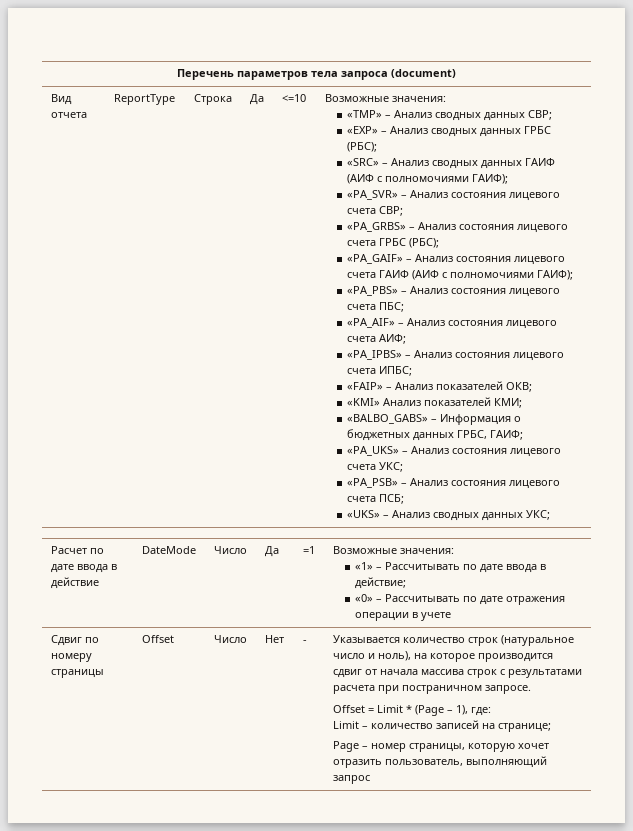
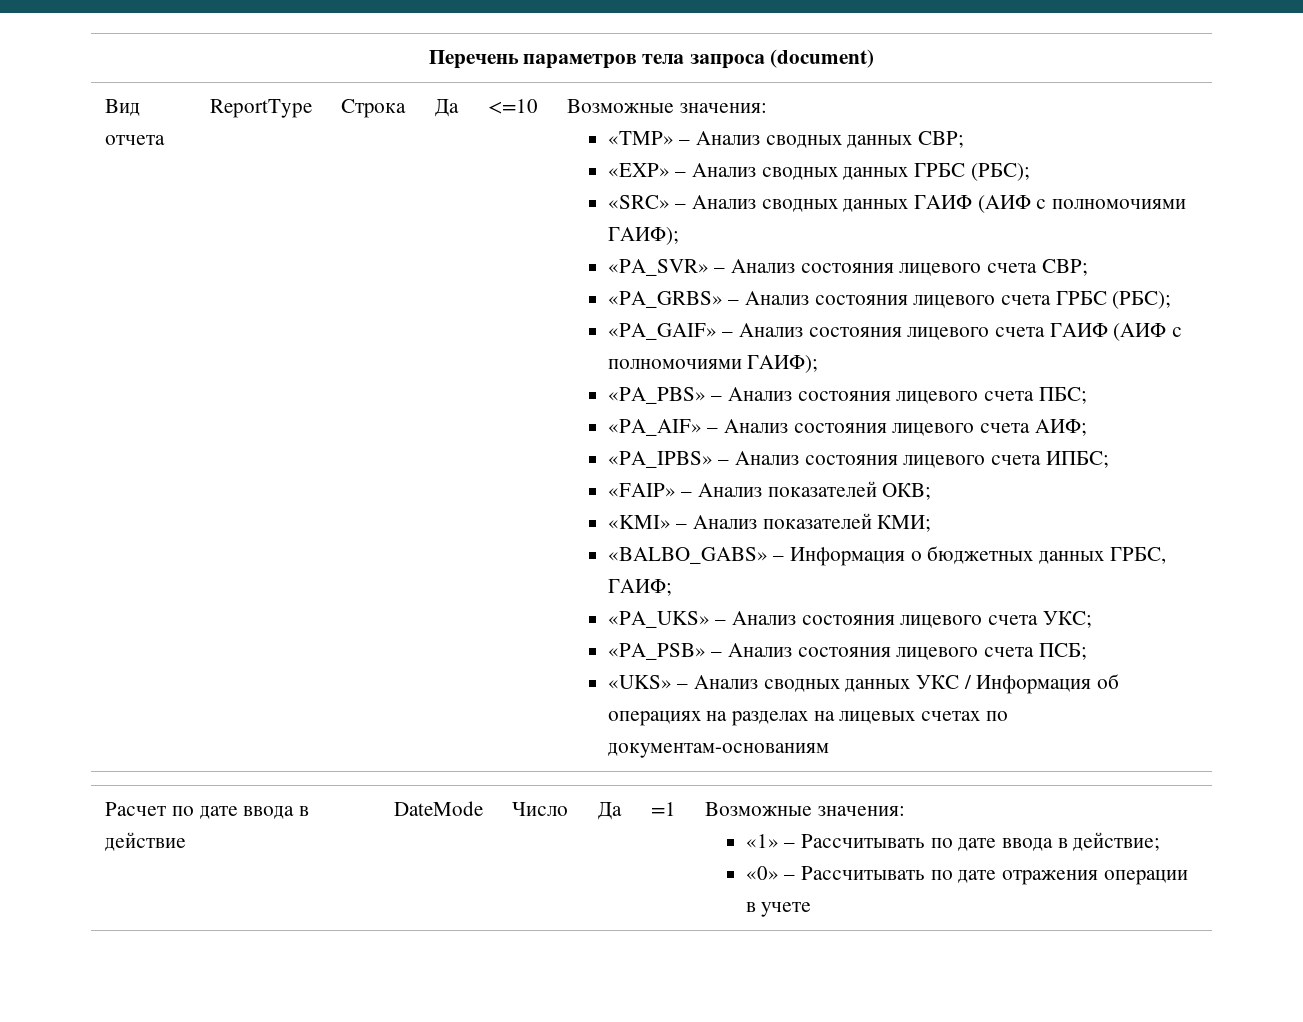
- «KMI» Анализ показателей КМИ;
+ «KMI» – Анализ показателей КМИ;
- «UKS» – Анализ сводных данных УКС;
+ «UKS» – Анализ сводных данных УКС / Информация об операциях на разделах на лицевых счетах по документам-основаниям
- Сдвиг по номеру страницы | Offset | Число | Нет | - | Указывается количество строк (натуральное число и ноль), на которое производится сдвиг от начала массива строк с результатами расчета при постраничном запросе.
- Offset = Limit * (Page – 1), где:
- Limit – количество записей на странице;
- Page – номер страницы, которую хочет отразить пользователь, выполняющий запрос

